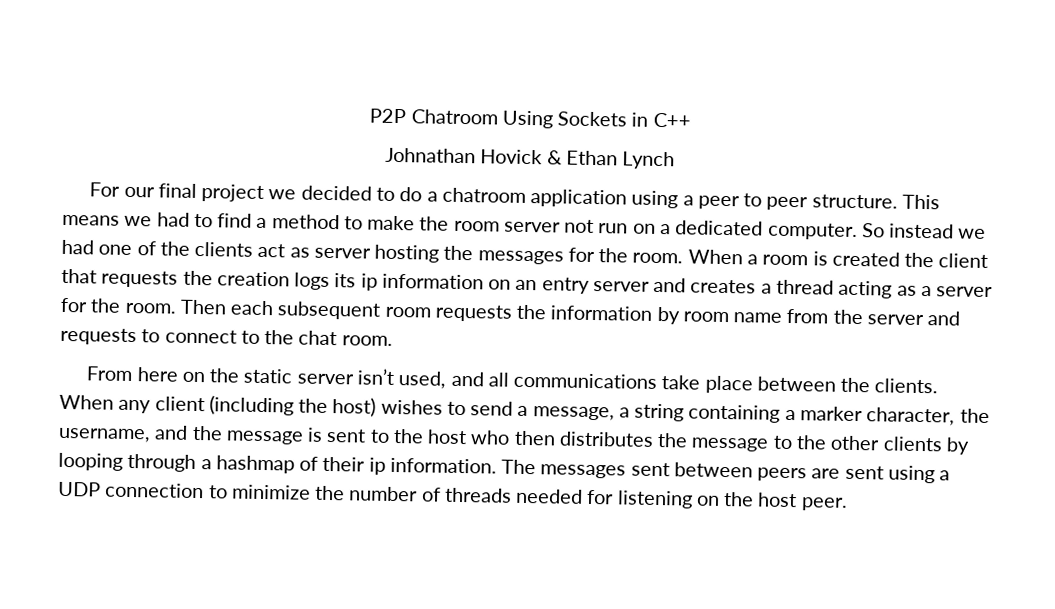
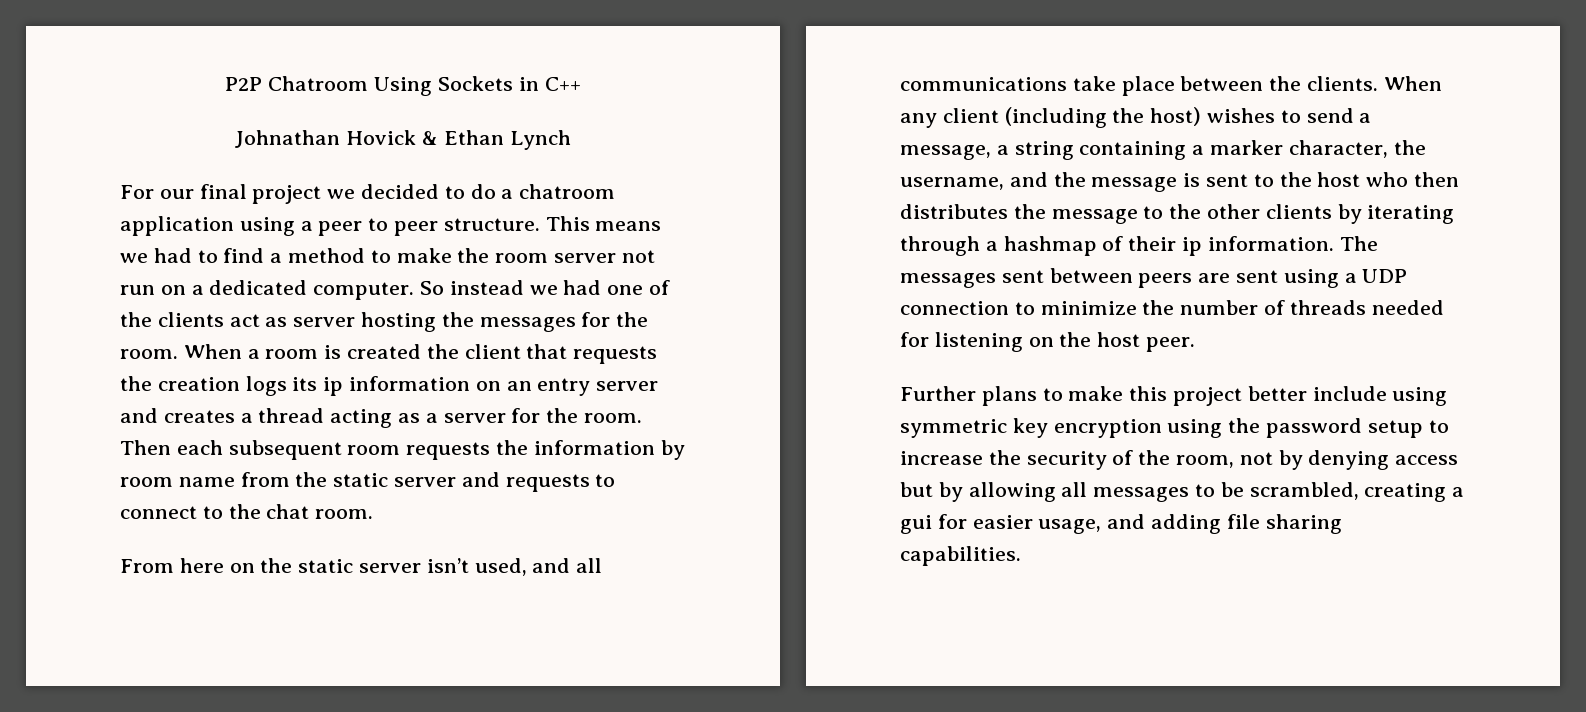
- Then each subsequent room requests the information by room name from the server and requests to connect to the chat room.
+ Then each subsequent room requests the information by room name from the static server and requests to connect to the chat room.
- When any client (including the host) wishes to send a message, a string containing a marker character, the username, and the message is sent to the host who then distributes the message to the other clients by looping through a hashmap of their ip information.
+ When any client (including the host) wishes to send a message, a string containing a marker character, the username, and the message is sent to the host who then distributes the message to the other clients by iterating through a hashmap of their ip information.
+ Further plans to make this project better include using symmetric key encryption using the password setup to increase the security of the room, not by denying access but by allowing all messages to be scrambled, creating a gui for easier usage, and adding file sharing capabilities.

